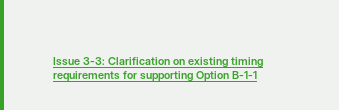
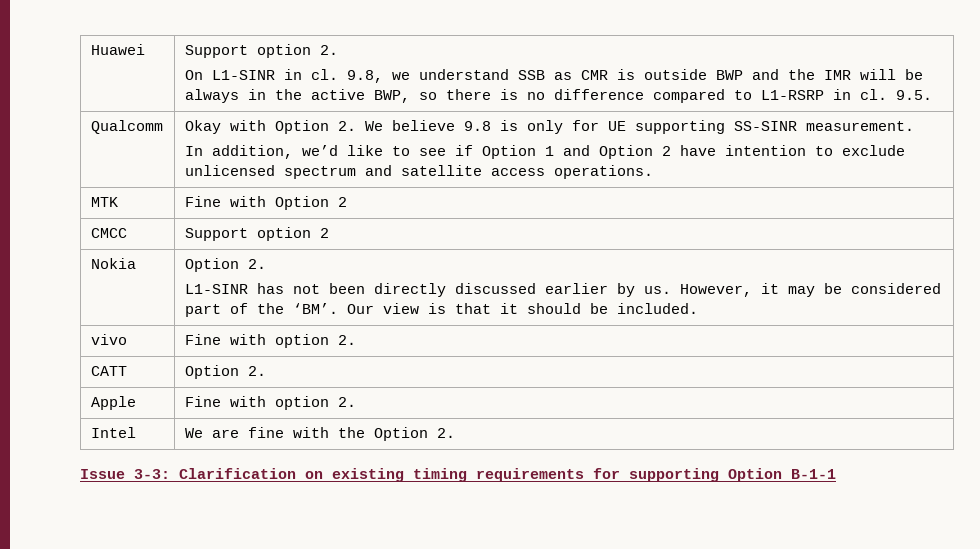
+ Huawei | Support option 2.
+ On L1-SINR in cl. 9.8, we understand SSB as CMR is outside BWP and the IMR will be always in the active BWP, so there is no difference compared to L1-RSRP in cl. 9.5.
+ Qualcomm | Okay with Option 2. We believe 9.8 is only for UE supporting SS-SINR measurement.
+ In addition, we’d like to see if Option 1 and Option 2 have intention to exclude unlicensed spectrum and satellite access operations.
+ MTK | Fine with Option 2
+ CMCC | Support option 2
+ Nokia | Option 2.
+ L1-SINR has not been directly discussed earlier by us. However, it may be considered part of the ‘BM’. Our view is that it should be included.
+ vivo | Fine with option 2.
+ CATT | Option 2.
+ Apple | Fine with option 2.
+ Intel | We are fine with the Option 2.

